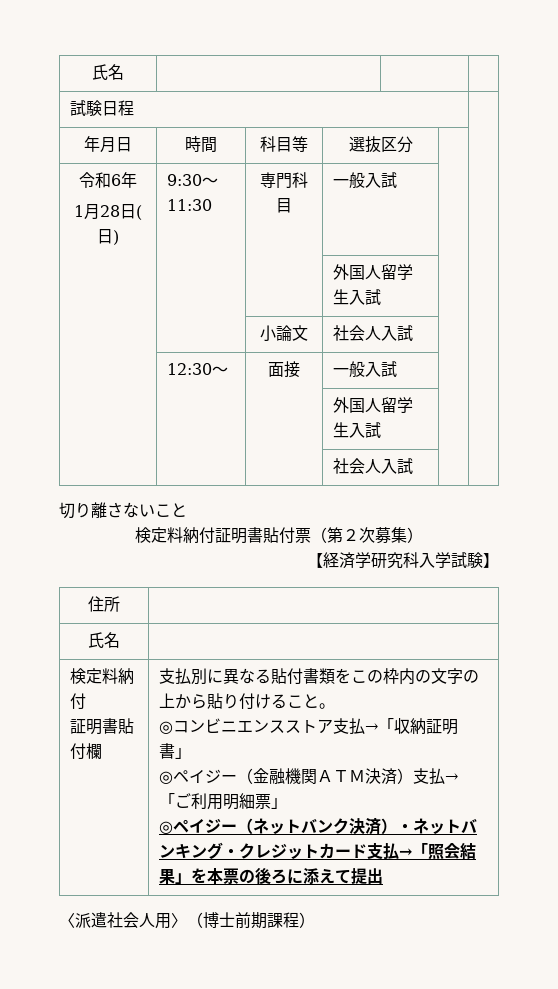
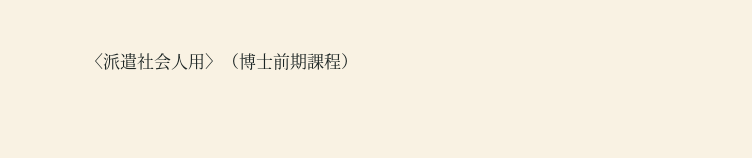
- 氏名 | | |
- 試験日程 |
- 年月日 | 時間 | 科目等 | 選抜区分 | |
- 令和6年
- 1月28日(日) | 9:30～11:30 | 専門科目 | 一般入試 | |
- | | | 外国人留学生入試 | |
- | | 小論文 | 社会人入試 | |
- | 12:30～ | 面接 | 一般入試 | |
- | | | 外国人留学生入試 | |
- | | | 社会人入試 | |
- 切り離さないこと
- 検定料納付証明書貼付票（第２次募集）
- 【経済学研究科入学試験】
- 住所 |
- 氏名 |
- 検定料納付
- 証明書貼付欄 | 支払別に異なる貼付書類をこの枠内の文字の上から貼り付けること。
- ◎コンビニエンスストア支払→「収納証明書」
- ◎ペイジー（金融機関ＡＴＭ決済）支払→「ご利用明細票」
- ◎ペイジー（ネットバンク決済）・ネットバンキング・クレジットカード支払→「照会結果」を本票の後ろに添えて提出

